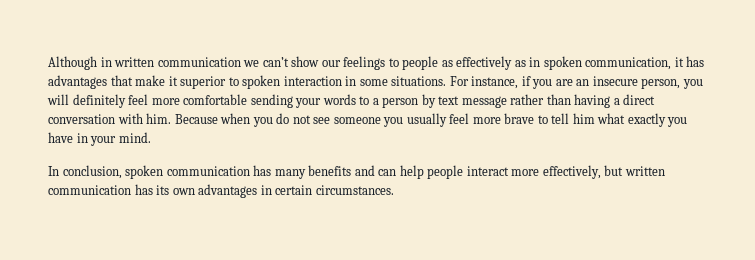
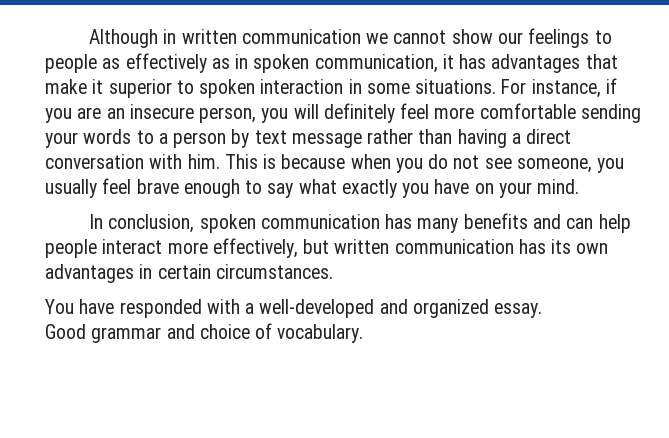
- Although in written communication we can’t show our feelings to people as effectively as in spoken communication, it has advantages that make it superior to spoken interaction in some situations.
+ Although in written communication we cannot show our feelings to people as effectively as in spoken communication, it has advantages that make it superior to spoken interaction in some situations.
- Because when you do not see someone you usually feel more brave to tell him what exactly you have in your mind.
+ This is because when you do not see someone, you usually feel brave enough to say what exactly you have on your mind.
+ You have responded with a well-developed and organized essay.
+ Good grammar and choice of vocabulary.

